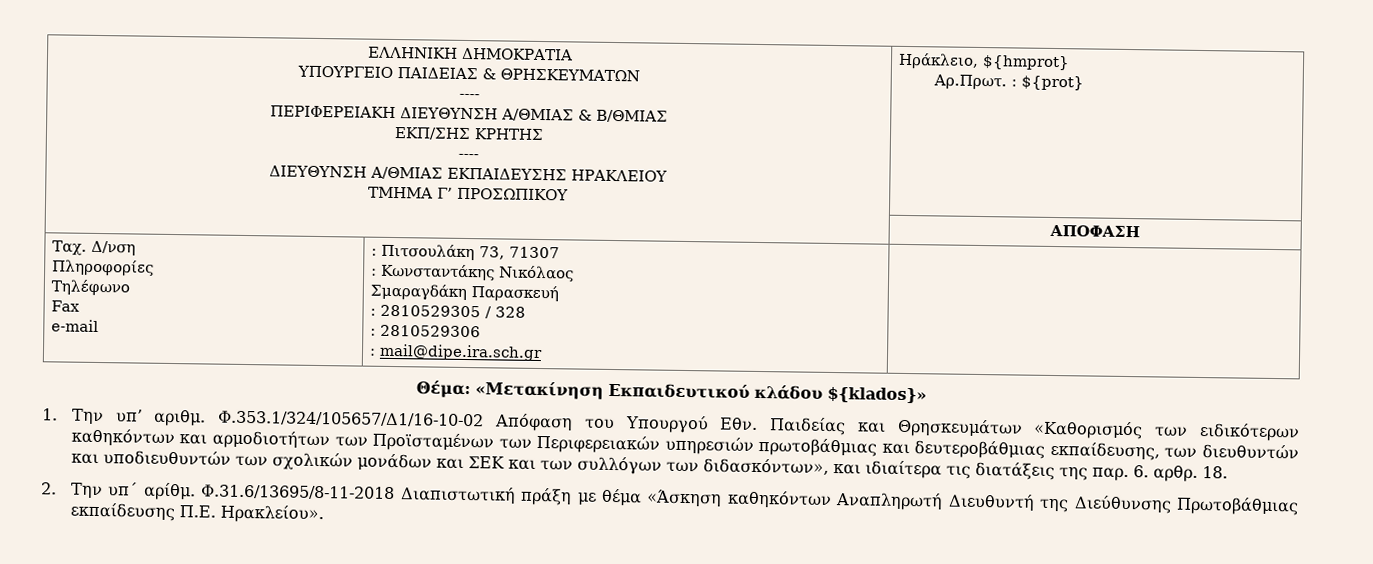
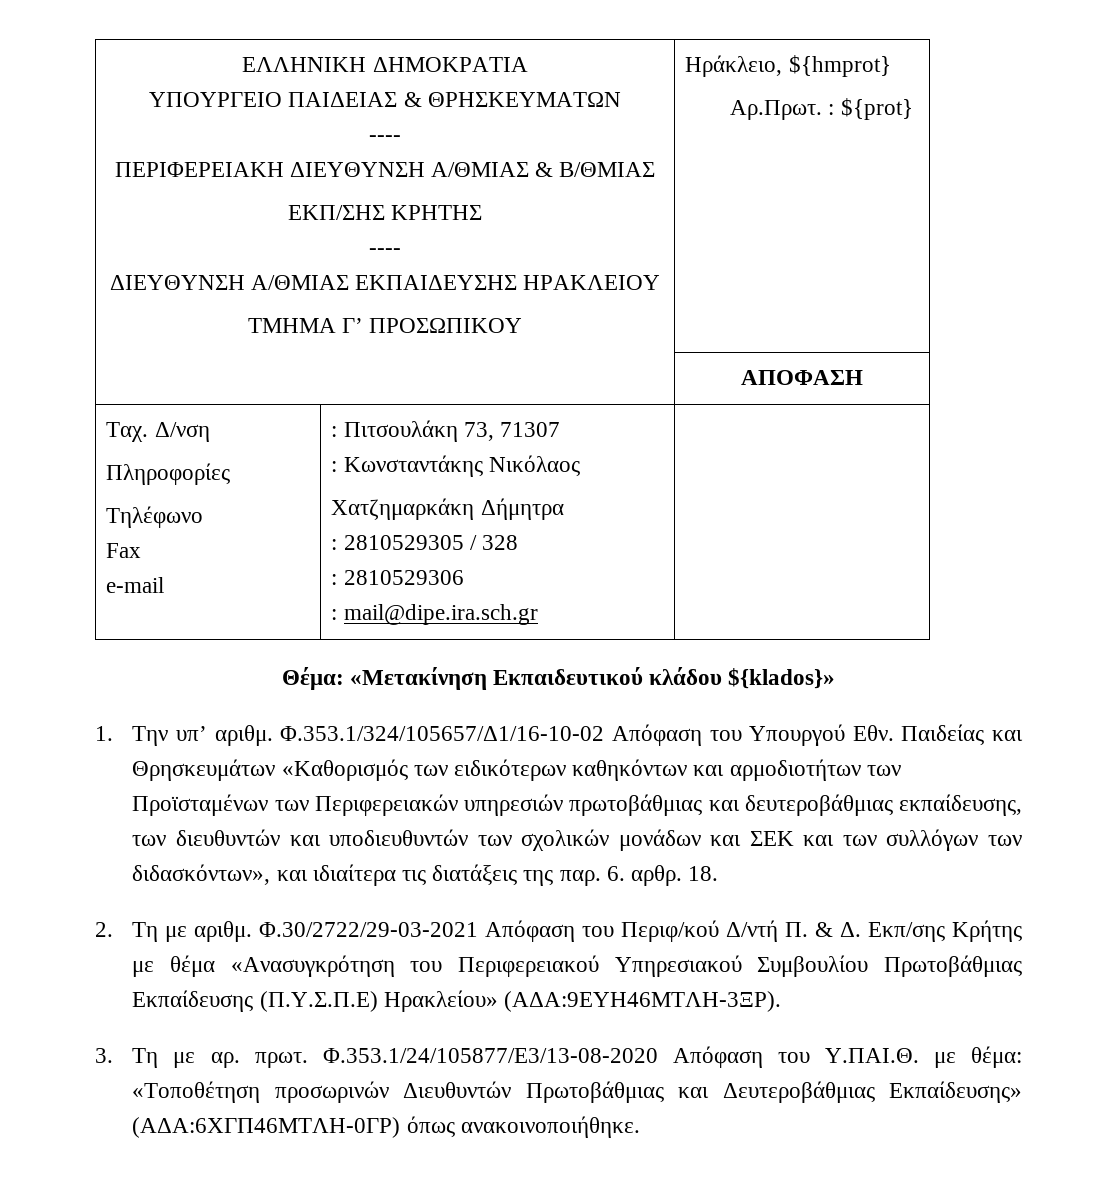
  Ταχ. Δ/νση
  Πληροφορίες
  Τηλέφωνο
  Fax
  e-mail | : Πιτσουλάκη 73, 71307
  : Κωνσταντάκης Νικόλαος
- Σμαραγδάκη Παρασκευή
+ Χατζημαρκάκη Δήμητρα
- 2. Την υπ΄ αρίθμ. Φ.31.6/13695/8-11-2018 Διαπιστωτική πράξη με θέμα «Άσκηση καθηκόντων Αναπληρωτή Διευθυντή της Διεύθυνσης Πρωτοβάθμιας εκπαίδευσης Π.Ε. Ηρακλείου».
+ 2. Τη με αριθμ. Φ.30/2722/29-03-2021 Απόφαση του Περιφ/κού Δ/ντή Π. & Δ. Εκπ/σης Κρήτης με θέμα «Ανασυγκρότηση του Περιφερειακού Υπηρεσιακού Συμβουλίου Πρωτοβάθμιας Εκπαίδευσης (Π.Υ.Σ.Π.Ε) Ηρακλείου» (ΑΔΑ:9ΕΥΗ46ΜΤΛΗ-3ΞΡ).
+ 3. Τη με αρ. πρωτ. Φ.353.1/24/105877/Ε3/13-08-2020 Απόφαση του Υ.ΠΑΙ.Θ. με θέμα: «Τοποθέτηση προσωρινών Διευθυντών Πρωτοβάθμιας και Δευτεροβάθμιας Εκπαίδευσης» (ΑΔΑ:6ΧΓΠ46ΜΤΛΗ-0ΓΡ) όπως ανακοινοποιήθηκε.

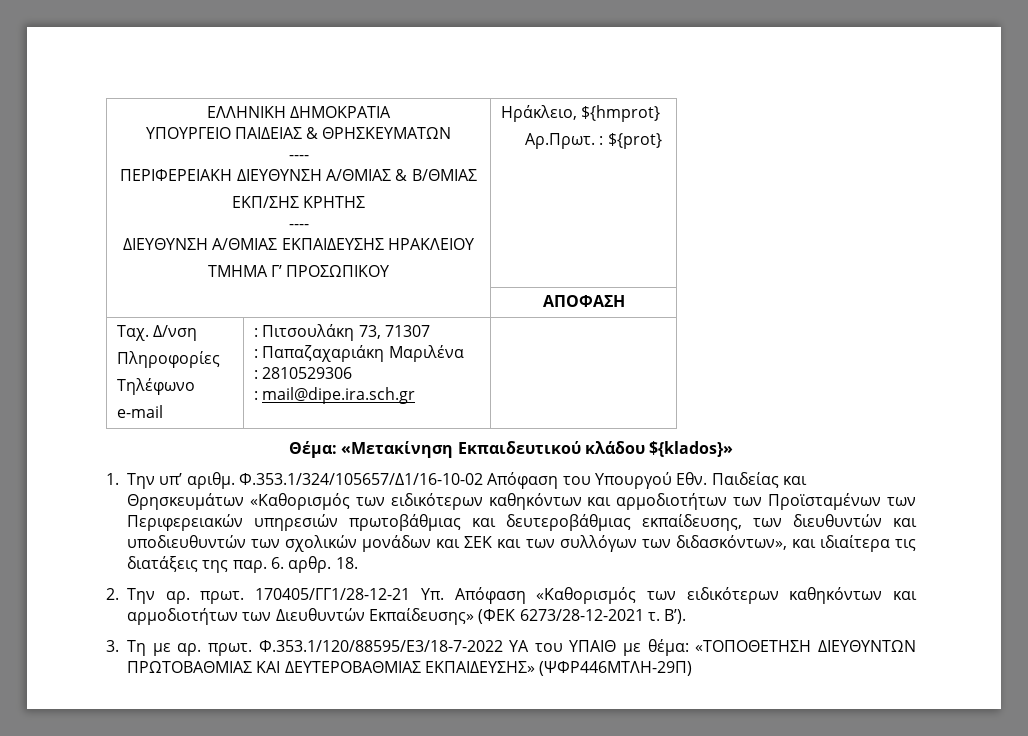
  Ταχ. Δ/νση
  Πληροφορίες
  Τηλέφωνο
- Fax
  e-mail | : Πιτσουλάκη 73, 71307
- : Κωνσταντάκης Νικόλαος
- Χατζημαρκάκη Δήμητρα
- : 2810529305 / 328
+ : Παπαζαχαριάκη Μαριλένα
- 2. Τη με αριθμ. Φ.30/2722/29-03-2021 Απόφαση του Περιφ/κού Δ/ντή Π. & Δ. Εκπ/σης Κρήτης με θέμα «Ανασυγκρότηση του Περιφερειακού Υπηρεσιακού Συμβουλίου Πρωτοβάθμιας Εκπαίδευσης (Π.Υ.Σ.Π.Ε) Ηρακλείου» (ΑΔΑ:9ΕΥΗ46ΜΤΛΗ-3ΞΡ).
+ 2. Tην αρ. πρωτ. 170405/ΓΓ1/28-12-21 Υπ. Απόφαση «Καθορισμός των ειδικότερων καθηκόντων και αρμοδιοτήτων των Διευθυντών Εκπαίδευσης» (ΦΕΚ 6273/28-12-2021 τ. Β’).
- Φ.353.1/24/105877/Ε3/13-08-2020 Απόφαση του Υ.ΠΑΙ.Θ. με θέμα: «Τοποθέτηση προσωρινών Διευθυντών Πρωτοβάθμιας και Δευτεροβάθμιας Εκπαίδευσης» (ΑΔΑ:6ΧΓΠ46ΜΤΛΗ-0ΓΡ) όπως ανακοινοποιήθηκε.
+ Φ.353.1/120/88595/Ε3/18-7-2022 ΥΑ του ΥΠΑΙΘ με θέμα: «ΤΟΠΟΘΕΤΗΣΗ ΔΙΕΥΘΥΝΤΩΝ ΠΡΩΤΟΒΑΘΜΙΑΣ ΚΑΙ ΔΕΥΤΕΡΟΒΑΘΜΙΑΣ ΕΚΠΑΙΔΕΥΣΗΣ» (ΨΦΡ446ΜΤΛΗ-29Π)

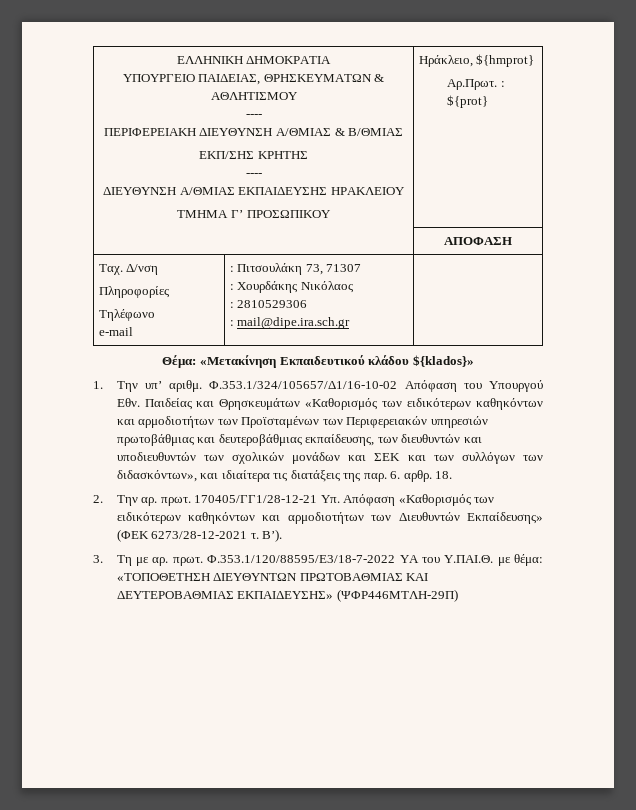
  ΕΛΛΗΝΙΚΗ ΔΗΜΟΚΡΑΤΙΑ
- ΥΠΟΥΡΓΕΙΟ ΠΑΙΔΕΙΑΣ & ΘΡΗΣΚΕΥΜΑΤΩΝ
+ ΥΠΟΥΡΓΕΙΟ ΠΑΙΔΕΙΑΣ, ΘΡΗΣΚΕΥΜΑΤΩΝ & ΑΘΛΗΤΙΣΜΟΥ
  Ταχ. Δ/νση
  Πληροφορίες
  Τηλέφωνο
  e-mail | : Πιτσουλάκη 73, 71307
- : Παπαζαχαριάκη Μαριλένα
+ : Χουρδάκης Νικόλαος
- Φ.353.1/120/88595/Ε3/18-7-2022 ΥΑ του ΥΠΑΙΘ με θέμα: «ΤΟΠΟΘΕΤΗΣΗ ΔΙΕΥΘΥΝΤΩΝ ΠΡΩΤΟΒΑΘΜΙΑΣ ΚΑΙ ΔΕΥΤΕΡΟΒΑΘΜΙΑΣ ΕΚΠΑΙΔΕΥΣΗΣ» (ΨΦΡ446ΜΤΛΗ-29Π)
+ Φ.353.1/120/88595/Ε3/18-7-2022 ΥΑ του Υ.ΠΑΙ.Θ. με θέμα: «ΤΟΠΟΘΕΤΗΣΗ ΔΙΕΥΘΥΝΤΩΝ ΠΡΩΤΟΒΑΘΜΙΑΣ ΚΑΙ ΔΕΥΤΕΡΟΒΑΘΜΙΑΣ ΕΚΠΑΙΔΕΥΣΗΣ» (ΨΦΡ446ΜΤΛΗ-29Π)

